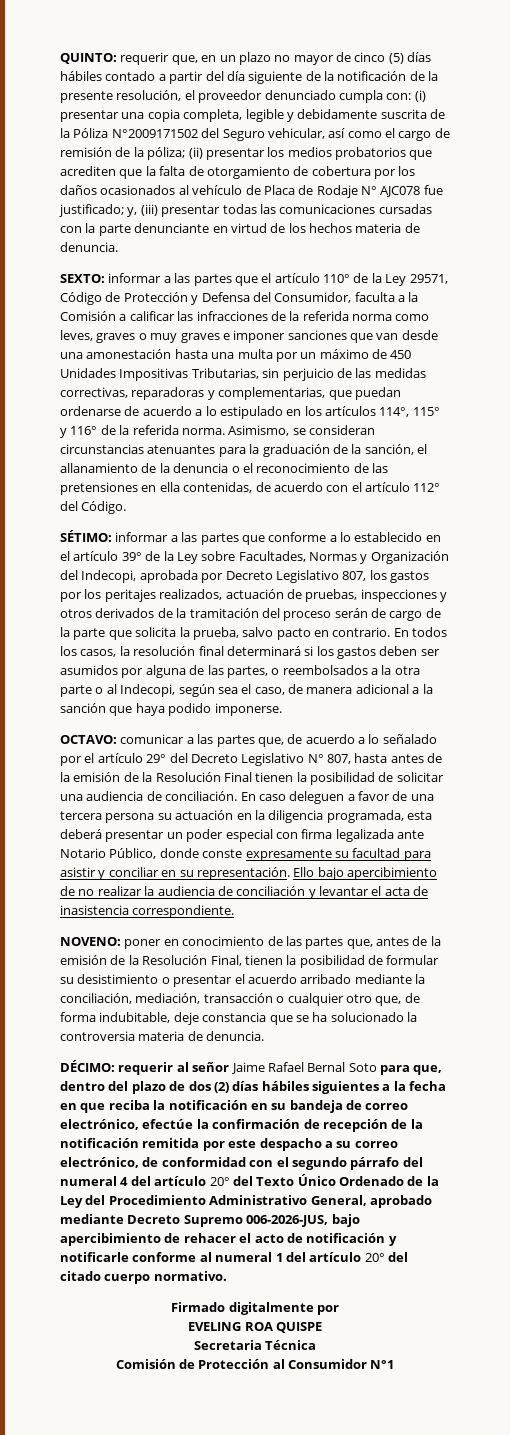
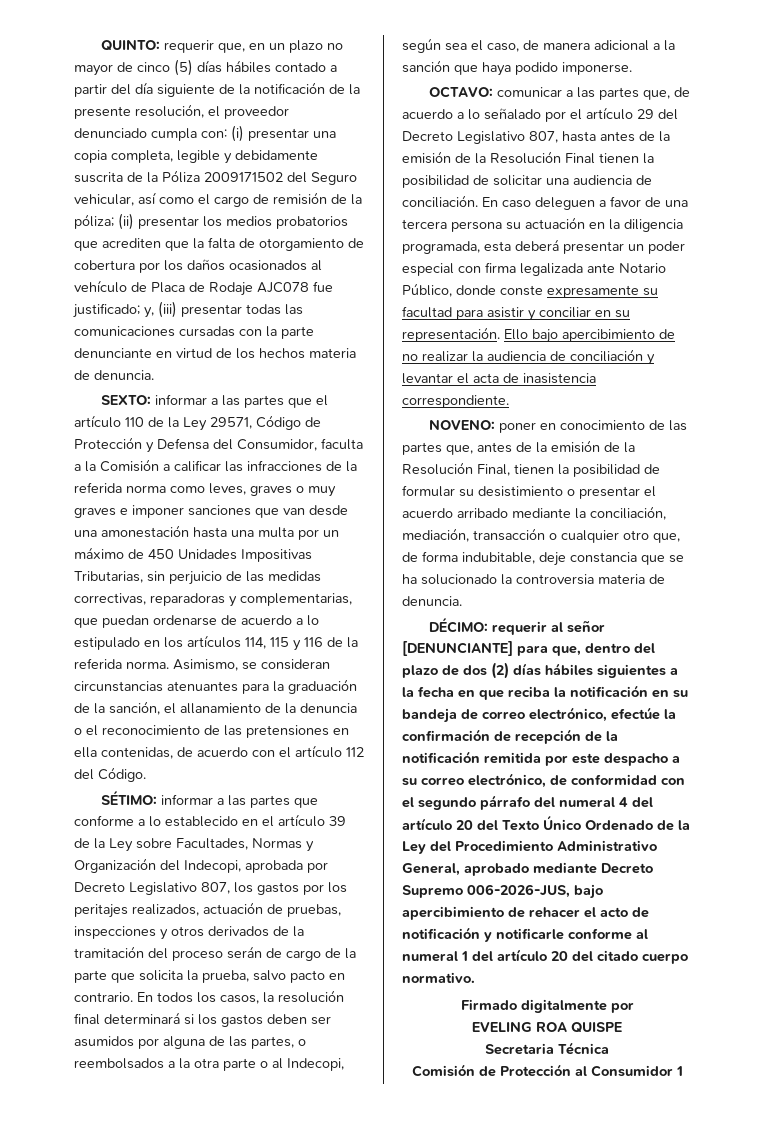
- (i) presentar una copia completa, legible y debidamente suscrita de la Póliza N°2009171502 del Seguro vehicular, así como el cargo de remisión de la póliza;
+ (i) presentar una copia completa, legible y debidamente suscrita de la Póliza 2009171502 del Seguro vehicular, así como el cargo de remisión de la póliza;
- (ii) presentar los medios probatorios que acrediten que la falta de otorgamiento de cobertura por los daños ocasionados al vehículo de Placa de Rodaje N° AJC078 fue justificado;
+ (ii) presentar los medios probatorios que acrediten que la falta de otorgamiento de cobertura por los daños ocasionados al vehículo de Placa de Rodaje AJC078 fue justificado;
- informar a las partes que el artículo 110° de la Ley 29571, Código de Protección y Defensa del Consumidor, faculta a la Comisión a calificar las infracciones de la referida norma como leves, graves o muy graves e imponer sanciones que van desde una amonestación hasta una multa por un máximo de 450 Unidades Impositivas Tributarias, sin perjuicio de las medidas correctivas, reparadoras y complementarias, que puedan ordenarse de acuerdo a lo estipulado en los artículos 114°, 115° y 116° de la referida norma.
+ informar a las partes que el artículo 110 de la Ley 29571, Código de Protección y Defensa del Consumidor, faculta a la Comisión a calificar las infracciones de la referida norma como leves, graves o muy graves e imponer sanciones que van desde una amonestación hasta una multa por un máximo de 450 Unidades Impositivas Tributarias, sin perjuicio de las medidas correctivas, reparadoras y complementarias, que puedan ordenarse de acuerdo a lo estipulado en los artículos 114, 115 y 116 de la referida norma.
- Asimismo, se consideran circunstancias atenuantes para la graduación de la sanción, el allanamiento de la denuncia o el reconocimiento de las pretensiones en ella contenidas, de acuerdo con el artículo 112° del Código.
+ Asimismo, se consideran circunstancias atenuantes para la graduación de la sanción, el allanamiento de la denuncia o el reconocimiento de las pretensiones en ella contenidas, de acuerdo con el artículo 112 del Código.
- SÉTIMO: informar a las partes que conforme a lo establecido en el artículo 39° de la Ley sobre Facultades, Normas y Organización del Indecopi, aprobada por Decreto Legislativo 807, los gastos por los peritajes realizados, actuación de pruebas, inspecciones y otros derivados de la tramitación del proceso serán de cargo de la parte que solicita la prueba, salvo pacto en contrario.
+ SÉTIMO: informar a las partes que conforme a lo establecido en el artículo 39 de la Ley sobre Facultades, Normas y Organización del Indecopi, aprobada por Decreto Legislativo 807, los gastos por los peritajes realizados, actuación de pruebas, inspecciones y otros derivados de la tramitación del proceso serán de cargo de la parte que solicita la prueba, salvo pacto en contrario.
- OCTAVO: comunicar a las partes que, de acuerdo a lo señalado por el artículo 29° del Decreto Legislativo N° 807, hasta antes de la emisión de la Resolución Final tienen la posibilidad de solicitar una audiencia de conciliación.
+ OCTAVO: comunicar a las partes que, de acuerdo a lo señalado por el artículo 29 del Decreto Legislativo 807, hasta antes de la emisión de la Resolución Final tienen la posibilidad de solicitar una audiencia de conciliación.
- requerir al señor Jaime Rafael Bernal Soto para que, dentro del plazo de dos (2) días hábiles siguientes a la fecha en que reciba la notificación en su bandeja de correo electrónico, efectúe la confirmación de recepción de la notificación remitida por este despacho a su correo electrónico, de conformidad con el segundo párrafo del numeral 4 del artículo 20° del Texto Único Ordenado de la Ley del Procedimiento Administrativo General, aprobado mediante Decreto Supremo 006-2026-JUS, bajo apercibimiento de rehacer el acto de notificación y notificarle conforme al numeral 1 del artículo 20° del citado cuerpo normativo.
+ requerir al señor [DENUNCIANTE] para que, dentro del plazo de dos (2) días hábiles siguientes a la fecha en que reciba la notificación en su bandeja de correo electrónico, efectúe la confirmación de recepción de la notificación remitida por este despacho a su correo electrónico, de conformidad con el segundo párrafo del numeral 4 del artículo 20 del Texto Único Ordenado de la Ley del Procedimiento Administrativo General, aprobado mediante Decreto Supremo 006-2026-JUS, bajo apercibimiento de rehacer el acto de notificación y notificarle conforme al numeral 1 del artículo 20 del citado cuerpo normativo.
- Comisión de Protección al Consumidor N°1
+ Comisión de Protección al Consumidor 1

